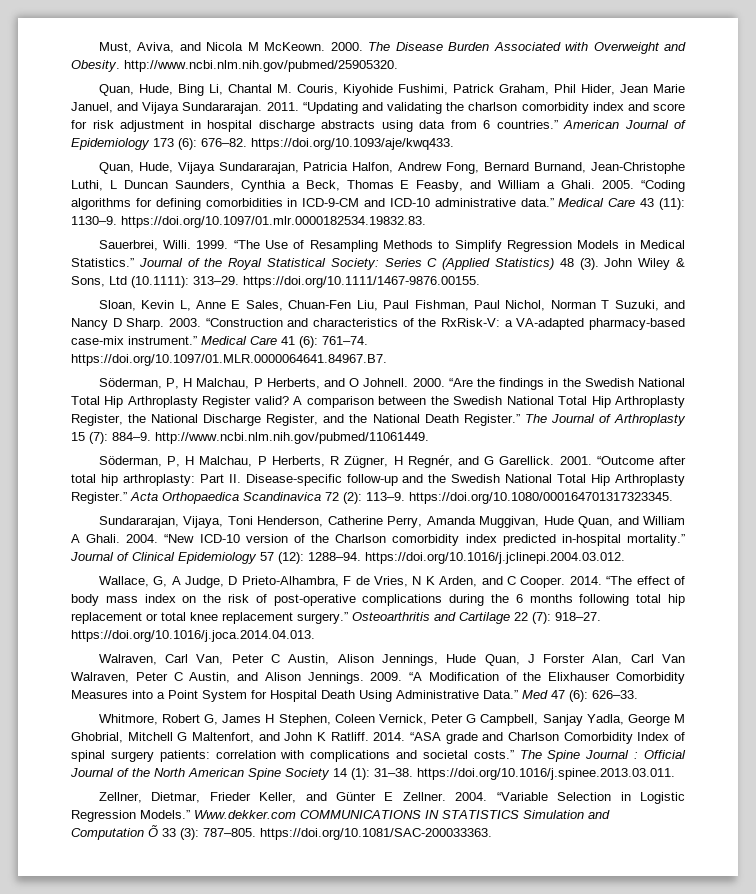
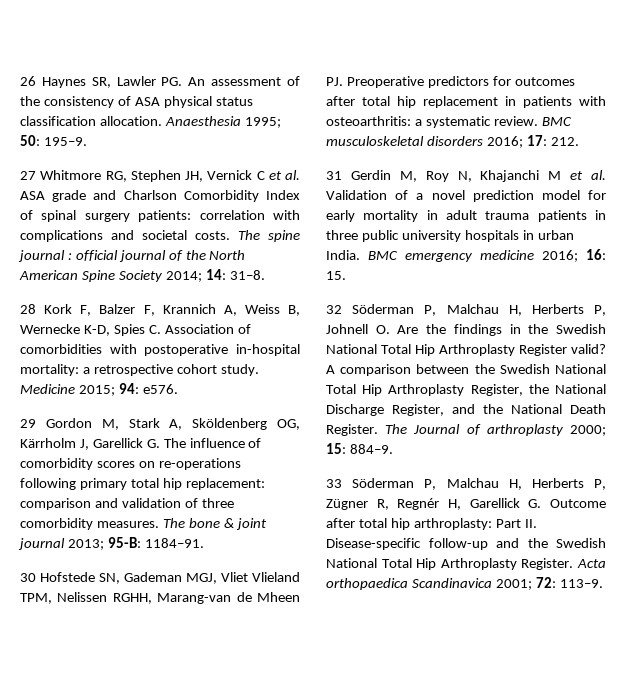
- Must, Aviva, and Nicola M McKeown. 2000. The Disease Burden Associated with Overweight and Obesity. http://www.ncbi.nlm.nih.gov/pubmed/25905320.
- Quan, Hude, Bing Li, Chantal M. Couris, Kiyohide Fushimi, Patrick Graham, Phil Hider, Jean Marie Januel, and Vijaya Sundararajan. 2011. “Updating and validating the charlson comorbidity index and score for risk adjustment in hospital discharge abstracts using data from 6 countries.” American Journal of Epidemiology 173 (6): 676–82. https://doi.org/10.1093/aje/kwq433.
- Quan, Hude, Vijaya Sundararajan, Patricia Halfon, Andrew Fong, Bernard Burnand, Jean-Christophe Luthi, L Duncan Saunders, Cynthia a Beck, Thomas E Feasby, and William a Ghali. 2005. “Coding algorithms for defining comorbidities in ICD-9-CM and ICD-10 administrative data.” Medical Care 43 (11): 1130–9. https://doi.org/10.1097/01.mlr.0000182534.19832.83.
- Sauerbrei, Willi. 1999. “The Use of Resampling Methods to Simplify Regression Models in Medical Statistics.” Journal of the Royal Statistical Society: Series C (Applied Statistics) 48 (3). John Wiley & Sons, Ltd (10.1111): 313–29. https://doi.org/10.1111/1467-9876.00155.
- Sloan, Kevin L, Anne E Sales, Chuan-Fen Liu, Paul Fishman, Paul Nichol, Norman T Suzuki, and Nancy D Sharp. 2003. “Construction and characteristics of the RxRisk-V: a VA-adapted pharmacy-based case-mix instrument.” Medical Care 41 (6): 761–74. https://doi.org/10.1097/01.MLR.0000064641.84967.B7.
- Söderman, P, H Malchau, P Herberts, and O Johnell. 2000. “Are the findings in the Swedish National Total Hip Arthroplasty Register valid?
+ 26 Haynes SR, Lawler PG. An assessment of the consistency of ASA physical status classification allocation. Anaesthesia 1995; 50: 195–9.
+ 27 Whitmore RG, Stephen JH, Vernick C et al. ASA grade and Charlson Comorbidity Index of spinal surgery patients: correlation with complications and societal costs. The spine journal : official journal of the North American Spine Society 2014; 14: 31–8.
+ 28 Kork F, Balzer F, Krannich A, Weiss B, Wernecke K-D, Spies C. Association of comorbidities with postoperative in-hospital mortality: a retrospective cohort study. Medicine 2015; 94: e576.
+ 29 Gordon M, Stark A, Sköldenberg OG, Kärrholm J, Garellick G. The influence of comorbidity scores on re-operations following primary total hip replacement: comparison and validation of three comorbidity measures. The bone & joint journal 2013; 95-B: 1184–91.
+ 30 Hofstede SN, Gademan MGJ, Vliet Vlieland TPM, Nelissen RGHH, Marang-van de Mheen PJ. Preoperative predictors for outcomes after total hip replacement in patients with osteoarthritis: a systematic review. BMC musculoskeletal disorders 2016; 17: 212.
+ 31 Gerdin M, Roy N, Khajanchi M et al. Validation of a novel prediction model for early mortality in adult trauma patients in three public university hospitals in urban India. BMC emergency medicine 2016; 16: 15.
+ 32 Söderman P, Malchau H, Herberts P, Johnell O. Are the findings in the Swedish National Total Hip Arthroplasty Register valid?
- A comparison between the Swedish National Total Hip Arthroplasty Register, the National Discharge Register, and the National Death Register.”
+ A comparison between the Swedish National Total Hip Arthroplasty Register, the National Discharge Register, and the National Death Register.
- The Journal of Arthroplasty 15 (7): 884–9. http://www.ncbi.nlm.nih.gov/pubmed/11061449.
- Söderman, P, H Malchau, P Herberts, R Zügner, H Regnér, and G Garellick. 2001. “Outcome after total hip arthroplasty: Part II. Disease-specific follow-up and the Swedish National Total Hip Arthroplasty Register.” Acta Orthopaedica Scandinavica 72 (2): 113–9. https://doi.org/10.1080/000164701317323345.
- Sundararajan, Vijaya, Toni Henderson, Catherine Perry, Amanda Muggivan, Hude Quan, and William A Ghali. 2004. “New ICD-10 version of the Charlson comorbidity index predicted in-hospital mortality.” Journal of Clinical Epidemiology 57 (12): 1288–94. https://doi.org/10.1016/j.jclinepi.2004.03.012.
- Wallace, G, A Judge, D Prieto-Alhambra, F de Vries, N K Arden, and C Cooper. 2014. “The effect of body mass index on the risk of post-operative complications during the 6 months following total hip replacement or total knee replacement surgery.” Osteoarthritis and Cartilage 22 (7): 918–27. https://doi.org/10.1016/j.joca.2014.04.013.
- Walraven, Carl Van, Peter C Austin, Alison Jennings, Hude Quan, J Forster Alan, Carl Van Walraven, Peter C Austin, and Alison Jennings. 2009. “A Modification of the Elixhauser Comorbidity Measures into a Point System for Hospital Death Using Administrative Data.” Med 47 (6): 626–33.
- Whitmore, Robert G, James H Stephen, Coleen Vernick, Peter G Campbell, Sanjay Yadla, George M Ghobrial, Mitchell G Maltenfort, and John K Ratliff. 2014. “ASA grade and Charlson Comorbidity Index of spinal surgery patients: correlation with complications and societal costs.” The Spine Journal : Official Journal of the North American Spine Society 14 (1): 31–38. https://doi.org/10.1016/j.spinee.2013.03.011.
- Zellner, Dietmar, Frieder Keller, and Günter E Zellner. 2004. “Variable Selection in Logistic Regression Models.” Www.dekker.com COMMUNICATIONS IN STATISTICS Simulation and Computation Õ 33 (3): 787–805. https://doi.org/10.1081/SAC-200033363.
+ The Journal of arthroplasty 2000; 15: 884–9.
+ 33 Söderman P, Malchau H, Herberts P, Zügner R, Regnér H, Garellick G. Outcome after total hip arthroplasty: Part II. Disease-specific follow-up and the Swedish National Total Hip Arthroplasty Register. Acta orthopaedica Scandinavica 2001; 72: 113–9.

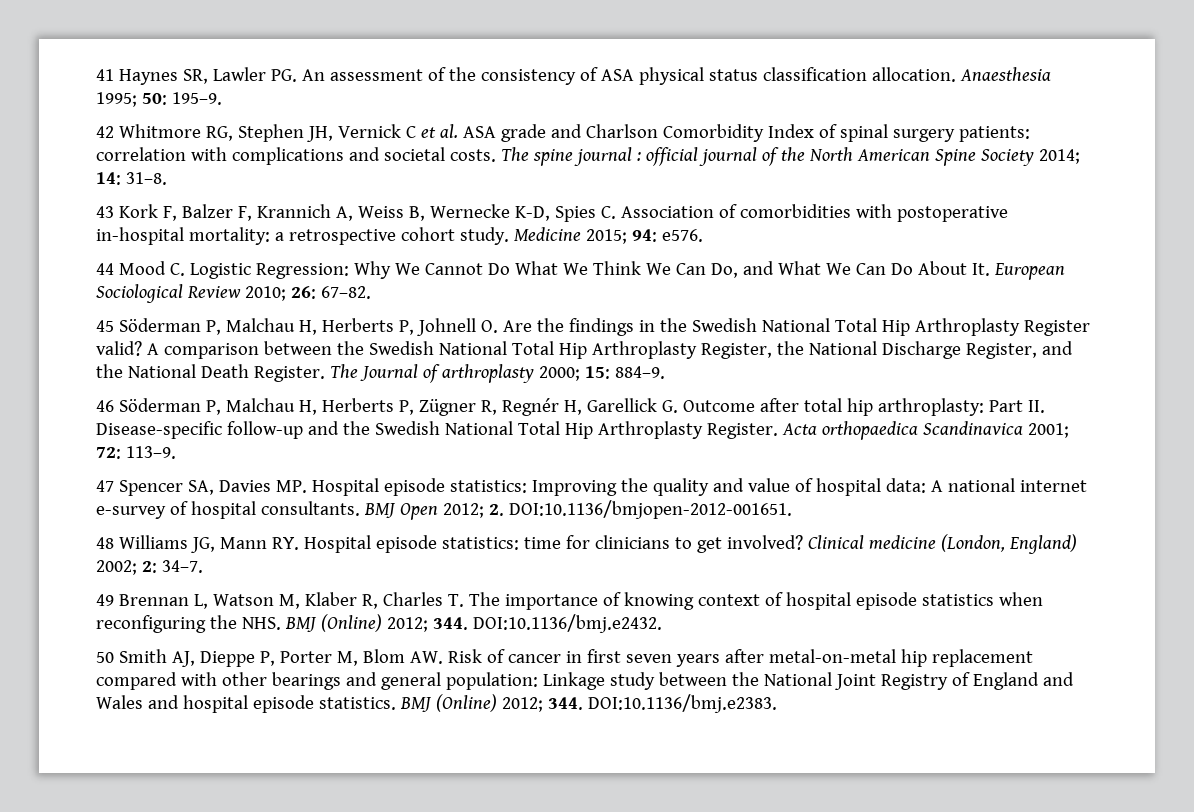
- 26 Haynes SR, Lawler PG. An assessment of the consistency of ASA physical status classification allocation.
+ 41 Haynes SR, Lawler PG. An assessment of the consistency of ASA physical status classification allocation.
- 27 Whitmore RG, Stephen JH, Vernick C et al. ASA grade and Charlson Comorbidity Index of spinal surgery patients: correlation with complications and societal costs.
+ 42 Whitmore RG, Stephen JH, Vernick C et al. ASA grade and Charlson Comorbidity Index of spinal surgery patients: correlation with complications and societal costs.
- 28 Kork F, Balzer F, Krannich A, Weiss B, Wernecke K-D, Spies C. Association of comorbidities with postoperative in-hospital mortality: a retrospective cohort study.
+ 43 Kork F, Balzer F, Krannich A, Weiss B, Wernecke K-D, Spies C. Association of comorbidities with postoperative in-hospital mortality: a retrospective cohort study.
- 29 Gordon M, Stark A, Sköldenberg OG, Kärrholm J, Garellick G. The influence of comorbidity scores on re-operations following primary total hip replacement: comparison and validation of three comorbidity measures. The bone & joint journal 2013; 95-B: 1184–91.
- 30 Hofstede SN, Gademan MGJ, Vliet Vlieland TPM, Nelissen RGHH, Marang-van de Mheen PJ. Preoperative predictors for outcomes after total hip replacement in patients with osteoarthritis: a systematic review. BMC musculoskeletal disorders 2016; 17: 212.
- 31 Gerdin M, Roy N, Khajanchi M et al. Validation of a novel prediction model for early mortality in adult trauma patients in three public university hospitals in urban India. BMC emergency medicine 2016; 16: 15.
- 32 Söderman P, Malchau H, Herberts P, Johnell O. Are the findings in the Swedish National Total Hip Arthroplasty Register valid?
+ 44 Mood C. Logistic Regression: Why We Cannot Do What We Think We Can Do, and What We Can Do About It. European Sociological Review 2010; 26: 67–82.
+ 45 Söderman P, Malchau H, Herberts P, Johnell O. Are the findings in the Swedish National Total Hip Arthroplasty Register valid?
- 33 Söderman P, Malchau H, Herberts P, Zügner R, Regnér H, Garellick G. Outcome after total hip arthroplasty: Part II. Disease-specific follow-up and the Swedish National Total Hip Arthroplasty Register.
+ 46 Söderman P, Malchau H, Herberts P, Zügner R, Regnér H, Garellick G. Outcome after total hip arthroplasty: Part II. Disease-specific follow-up and the Swedish National Total Hip Arthroplasty Register.
+ 47 Spencer SA, Davies MP. Hospital episode statistics: Improving the quality and value of hospital data: A national internet e-survey of hospital consultants. BMJ Open 2012; 2. DOI:10.1136/bmjopen-2012-001651.
+ 48 Williams JG, Mann RY. Hospital episode statistics: time for clinicians to get involved? Clinical medicine (London, England) 2002; 2: 34–7.
+ 49 Brennan L, Watson M, Klaber R, Charles T. The importance of knowing context of hospital episode statistics when reconfiguring the NHS. BMJ (Online) 2012; 344. DOI:10.1136/bmj.e2432.
+ 50 Smith AJ, Dieppe P, Porter M, Blom AW. Risk of cancer in first seven years after metal-on-metal hip replacement compared with other bearings and general population: Linkage study between the National Joint Registry of England and Wales and hospital episode statistics. BMJ (Online) 2012; 344. DOI:10.1136/bmj.e2383.

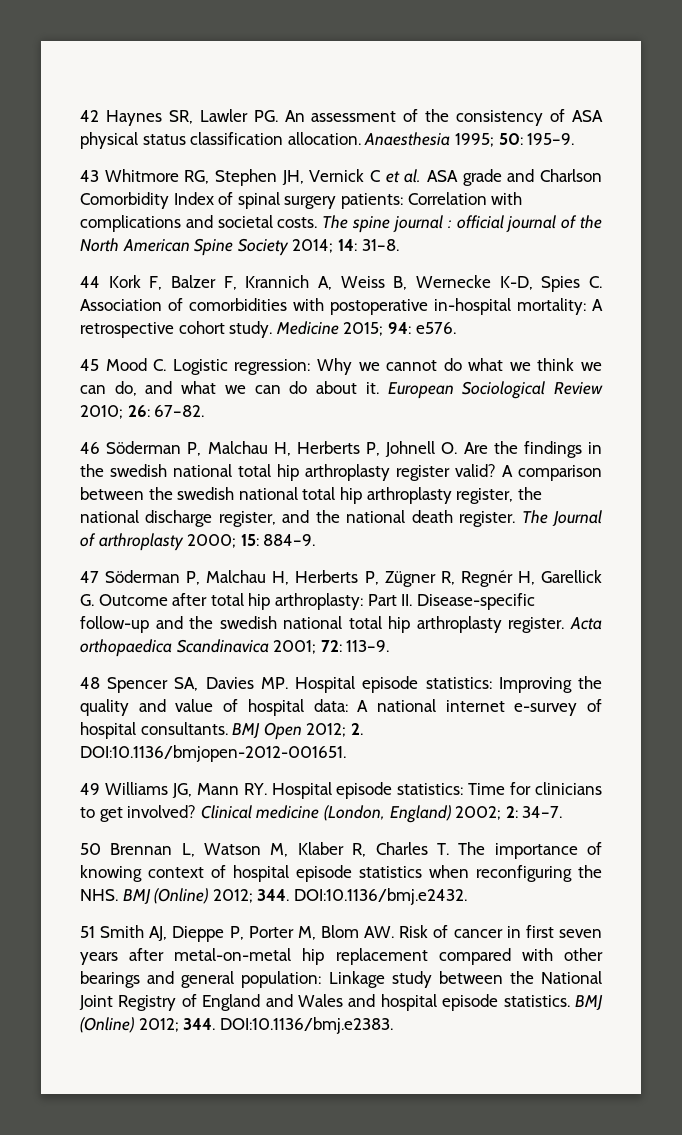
- 41 Haynes SR, Lawler PG. An assessment of the consistency of ASA physical status classification allocation.
+ 42 Haynes SR, Lawler PG. An assessment of the consistency of ASA physical status classification allocation.
- 42 Whitmore RG, Stephen JH, Vernick C et al. ASA grade and Charlson Comorbidity Index of spinal surgery patients: correlation with complications and societal costs.
+ 43 Whitmore RG, Stephen JH, Vernick C et al. ASA grade and Charlson Comorbidity Index of spinal surgery patients: Correlation with complications and societal costs.
- 43 Kork F, Balzer F, Krannich A, Weiss B, Wernecke K-D, Spies C. Association of comorbidities with postoperative in-hospital mortality: a retrospective cohort study.
+ 44 Kork F, Balzer F, Krannich A, Weiss B, Wernecke K-D, Spies C. Association of comorbidities with postoperative in-hospital mortality: A retrospective cohort study.
- 44 Mood C. Logistic Regression: Why We Cannot Do What We Think We Can Do, and What We Can Do About It. European Sociological Review 2010; 26: 67–82.
+ 45 Mood C. Logistic regression: Why we cannot do what we think we can do, and what we can do about it. European Sociological Review 2010; 26: 67–82.
- 45 Söderman P, Malchau H, Herberts P, Johnell O. Are the findings in the Swedish National Total Hip Arthroplasty Register valid?
+ 46 Söderman P, Malchau H, Herberts P, Johnell O. Are the findings in the swedish national total hip arthroplasty register valid?
- A comparison between the Swedish National Total Hip Arthroplasty Register, the National Discharge Register, and the National Death Register.
+ A comparison between the swedish national total hip arthroplasty register, the national discharge register, and the national death register.
- 46 Söderman P, Malchau H, Herberts P, Zügner R, Regnér H, Garellick G. Outcome after total hip arthroplasty: Part II. Disease-specific follow-up and the Swedish National Total Hip Arthroplasty Register.
+ 47 Söderman P, Malchau H, Herberts P, Zügner R, Regnér H, Garellick G. Outcome after total hip arthroplasty: Part II. Disease-specific follow-up and the swedish national total hip arthroplasty register.
- 47 Spencer SA, Davies MP. Hospital episode statistics: Improving the quality and value of hospital data: A national internet e-survey of hospital consultants.
+ 48 Spencer SA, Davies MP. Hospital episode statistics: Improving the quality and value of hospital data: A national internet e-survey of hospital consultants.
- 48 Williams JG, Mann RY. Hospital episode statistics: time for clinicians to get involved?
+ 49 Williams JG, Mann RY. Hospital episode statistics: Time for clinicians to get involved?
- 49 Brennan L, Watson M, Klaber R, Charles T. The importance of knowing context of hospital episode statistics when reconfiguring the NHS. BMJ (Online) 2012; 344. DOI:10.1136/bmj.e2432.
+ 50 Brennan L, Watson M, Klaber R, Charles T. The importance of knowing context of hospital episode statistics when reconfiguring the NHS. BMJ (Online) 2012; 344. DOI:10.1136/bmj.e2432.
- 50 Smith AJ, Dieppe P, Porter M, Blom AW. Risk of cancer in first seven years after metal-on-metal hip replacement compared with other bearings and general population: Linkage study between the National Joint Registry of England and Wales and hospital episode statistics.
+ 51 Smith AJ, Dieppe P, Porter M, Blom AW. Risk of cancer in first seven years after metal-on-metal hip replacement compared with other bearings and general population: Linkage study between the National Joint Registry of England and Wales and hospital episode statistics.

